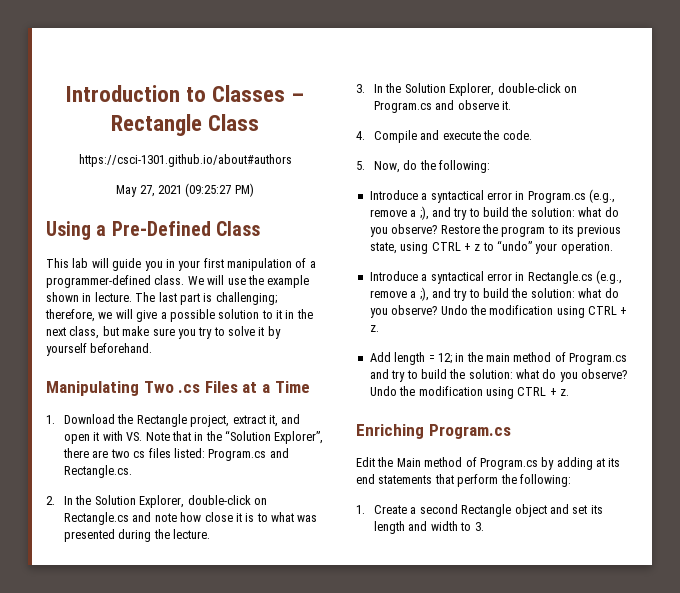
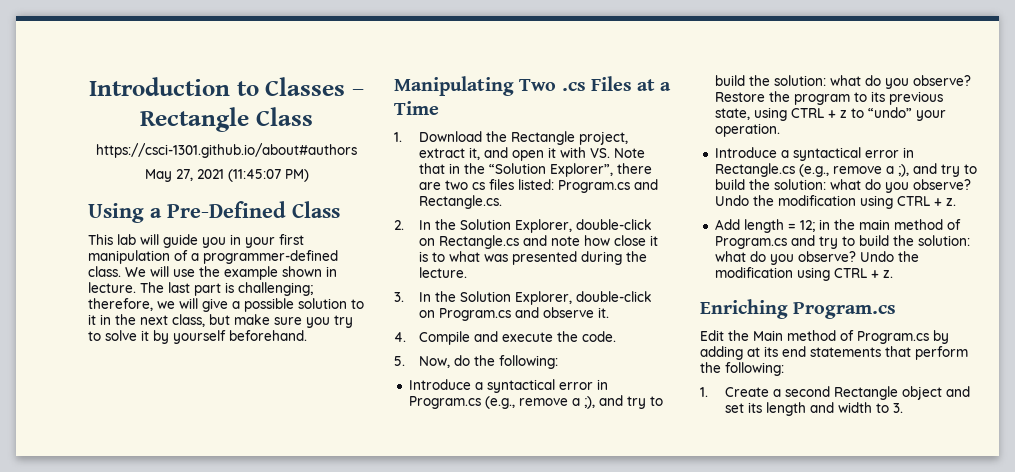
- May 27, 2021 (09:25:27 PM)
+ May 27, 2021 (11:45:07 PM)

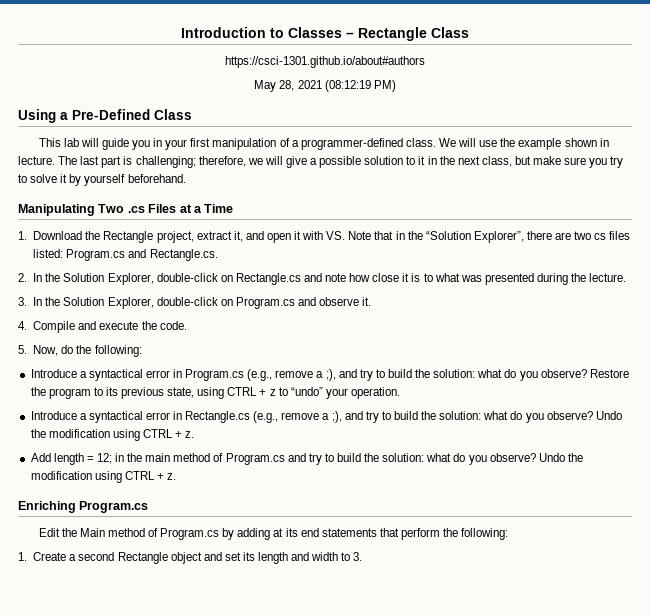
- May 27, 2021 (11:45:07 PM)
+ May 28, 2021 (08:12:19 PM)

